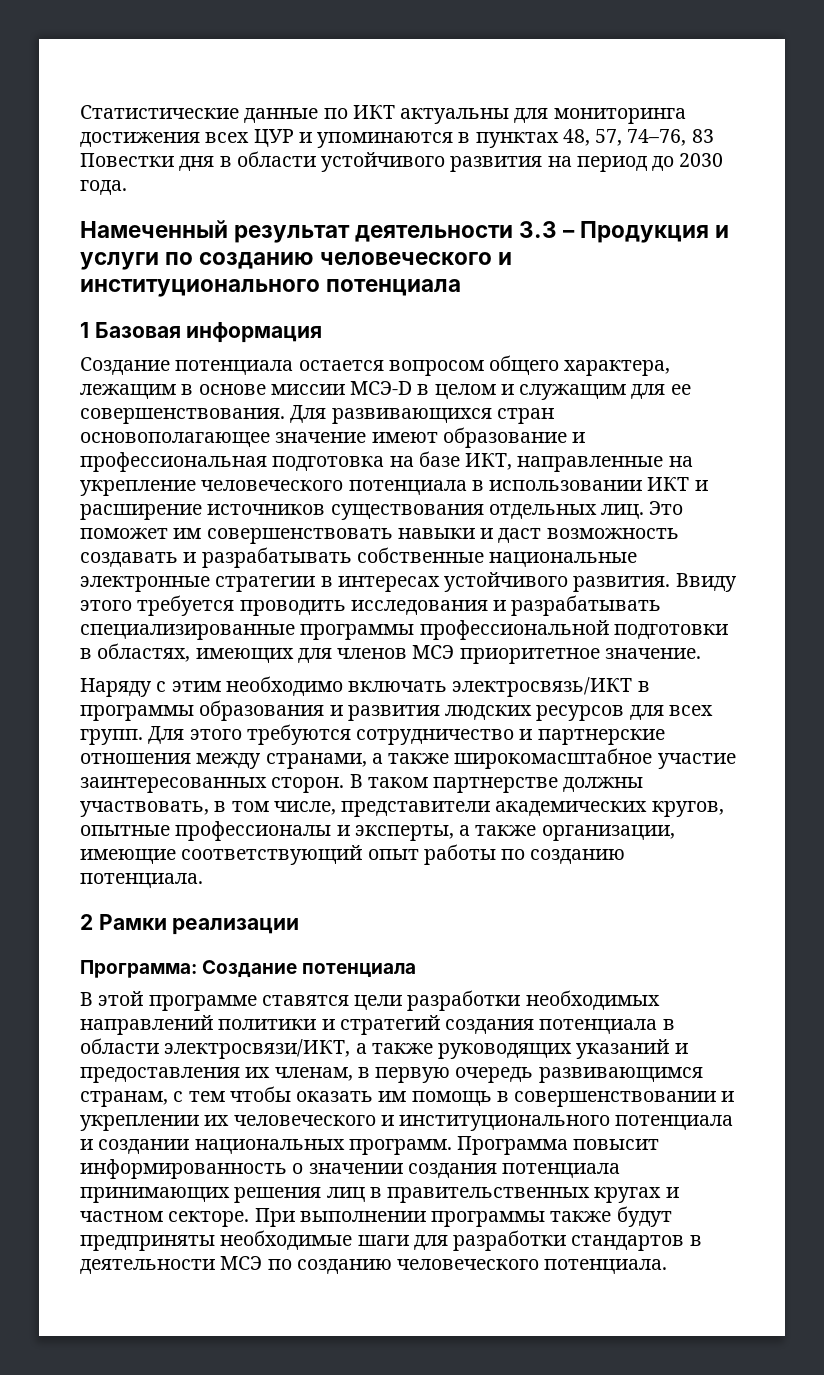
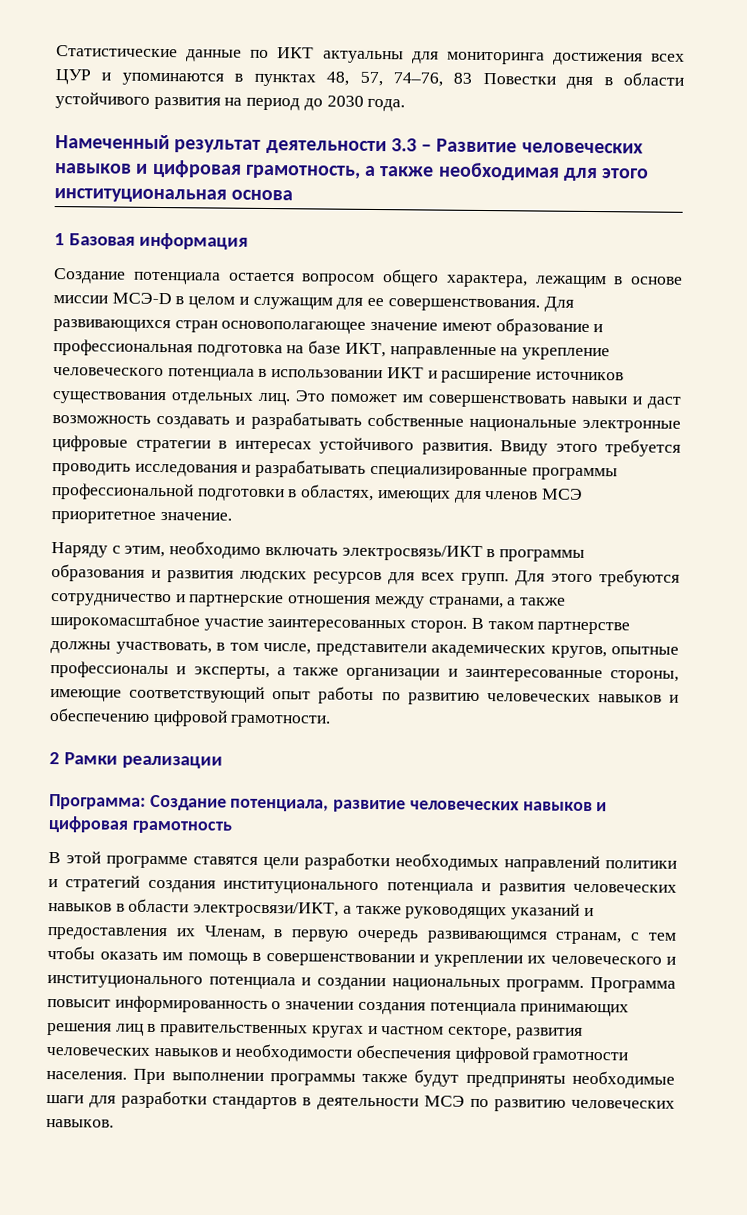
- Намеченный результат деятельности 3.3 – Продукция и услуги по созданию человеческого и институционального потенциала
+ Намеченный результат деятельности 3.3 – Развитие человеческих навыков и цифровая грамотность, а также необходимая для этого институциональная основа
- Это поможет им совершенствовать навыки и даст возможность создавать и разрабатывать собственные национальные электронные стратегии в интересах устойчивого развития.
+ Это поможет им совершенствовать навыки и даст возможность создавать и разрабатывать собственные национальные электронные цифровые стратегии в интересах устойчивого развития.
- Наряду с этим необходимо включать электросвязь/ИКТ в программы образования и развития людских ресурсов для всех групп.
+ Наряду с этим, необходимо включать электросвязь/ИКТ в программы образования и развития людских ресурсов для всех групп.
- В таком партнерстве должны участвовать, в том числе, представители академических кругов, опытные профессионалы и эксперты, а также организации, имеющие соответствующий опыт работы по созданию потенциала.
+ В таком партнерстве должны участвовать, в том числе, представители академических кругов, опытные профессионалы и эксперты, а также организации и заинтересованные стороны, имеющие соответствующий опыт работы по развитию человеческих навыков и обеспечению цифровой грамотности.
- Программа: Создание потенциала
+ Программа: Создание потенциала, развитие человеческих навыков и цифровая грамотность
- В этой программе ставятся цели разработки необходимых направлений политики и стратегий создания потенциала в области электросвязи/ИКТ, а также руководящих указаний и предоставления их членам, в первую очередь развивающимся странам, с тем чтобы оказать им помощь в совершенствовании и укреплении их человеческого и институционального потенциала и создании национальных программ.
+ В этой программе ставятся цели разработки необходимых направлений политики и стратегий создания институционального потенциала и развития человеческих навыков в области электросвязи/ИКТ, а также руководящих указаний и предоставления их Членам, в первую очередь развивающимся странам, с тем чтобы оказать им помощь в совершенствовании и укреплении их человеческого и институционального потенциала и создании национальных программ.
- Программа повысит информированность о значении создания потенциала принимающих решения лиц в правительственных кругах и частном секторе.
+ Программа повысит информированность о значении создания потенциала принимающих решения лиц в правительственных кругах и частном секторе, развития человеческих навыков и необходимости обеспечения цифровой грамотности населения.
- При выполнении программы также будут предприняты необходимые шаги для разработки стандартов в деятельности МСЭ по созданию человеческого потенциала.
+ При выполнении программы также будут предприняты необходимые шаги для разработки стандартов в деятельности МСЭ по развитию человеческих навыков.

